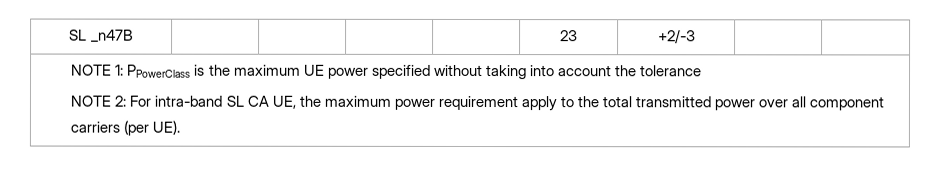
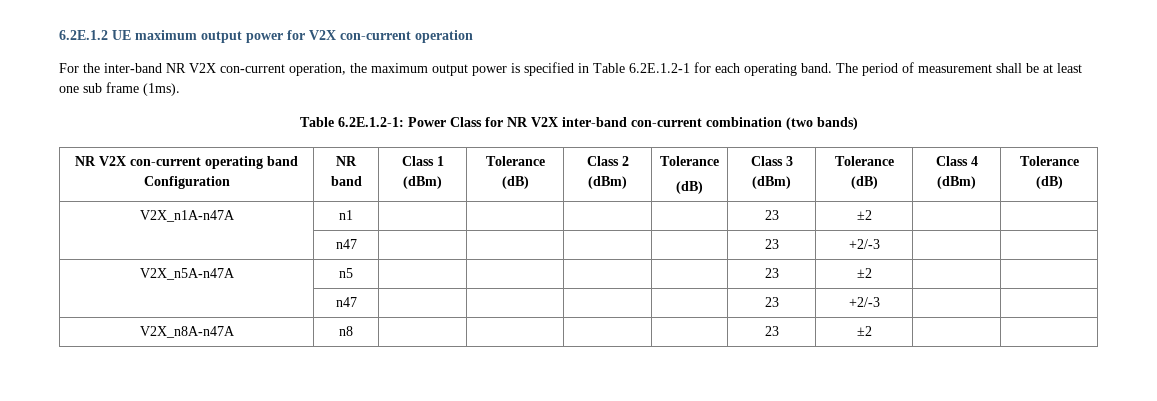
- SL _n47B | | | | | 23 | +2/-3 | |
- NOTE 1: PPowerClass is the maximum UE power specified without taking into account the tolerance
- NOTE 2: For intra-band SL CA UE, the maximum power requirement apply to the total transmitted power over all component carriers (per UE).
+ 6.2E.1.2 UE maximum output power for V2X con-current operation
+ For the inter-band NR V2X con-current operation, the maximum output power is specified in Table 6.2E.1.2-1 for each operating band. The period of measurement shall be at least one sub frame (1ms).
+ Table 6.2E.1.2-1: Power Class for NR V2X inter-band con-current combination (two bands)
+ NR V2X con-current operating band Configuration | NR band | Class 1 (dBm) | Tolerance (dB) | Class 2 (dBm) | Tolerance
+ (dB) | Class 3 (dBm) | Tolerance (dB) | Class 4 (dBm) | Tolerance (dB)
+ V2X_n1A-n47A | n1 | | | | | 23 | ±2 | |
+ | n47 | | | | | 23 | +2/-3 | |
+ V2X_n5A-n47A | n5 | | | | | 23 | ±2 | |
+ | n47 | | | | | 23 | +2/-3 | |
+ V2X_n8A-n47A | n8 | | | | | 23 | ±2 | |

